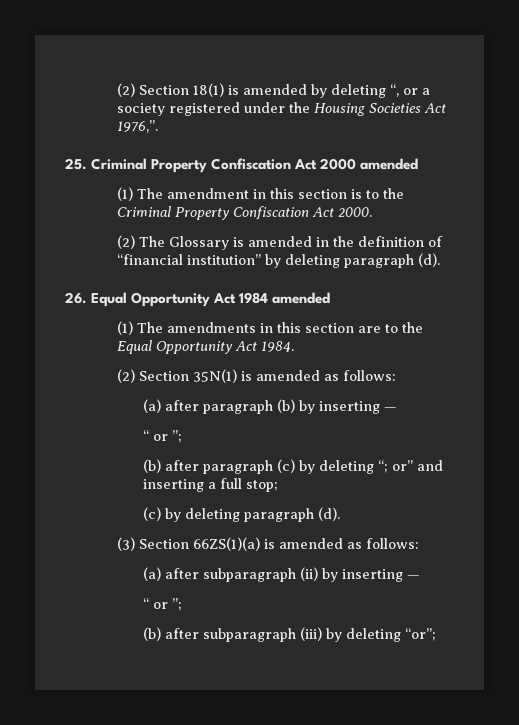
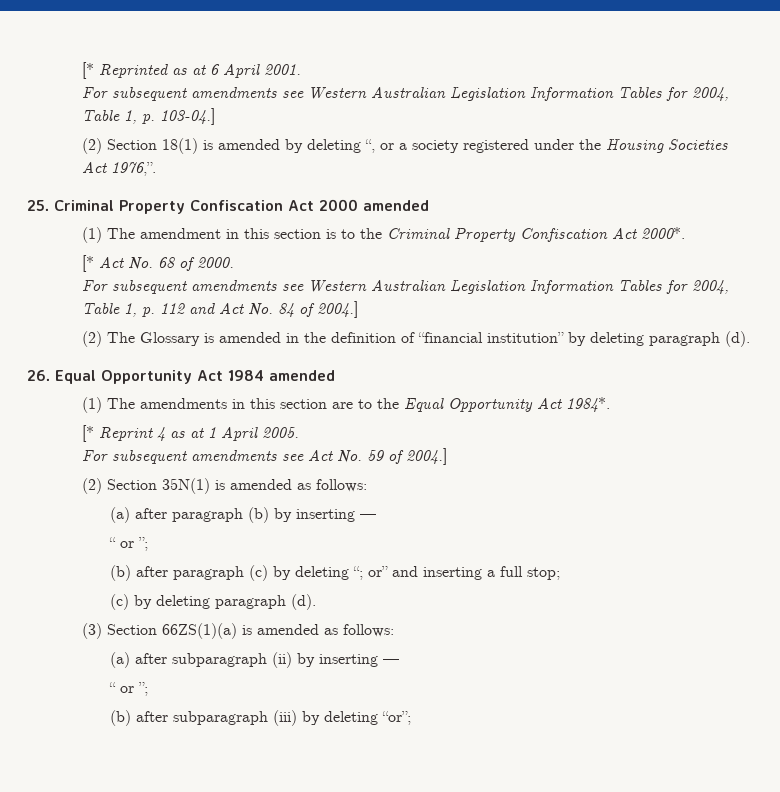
+ [* Reprinted as at 6 April 2001.
+ For subsequent amendments see Western Australian Legislation Information Tables for 2004, Table 1, p. 103-04.]
- (1) The amendment in this section is to the Criminal Property Confiscation Act 2000.
+ (1) The amendment in this section is to the Criminal Property Confiscation Act 2000*.
+ [* Act No. 68 of 2000.
+ For subsequent amendments see Western Australian Legislation Information Tables for 2004, Table 1, p. 112 and Act No. 84 of 2004.]
- (1) The amendments in this section are to the Equal Opportunity Act 1984.
+ (1) The amendments in this section are to the Equal Opportunity Act 1984*.
+ [* Reprint 4 as at 1 April 2005.
+ For subsequent amendments see Act No. 59 of 2004.]

